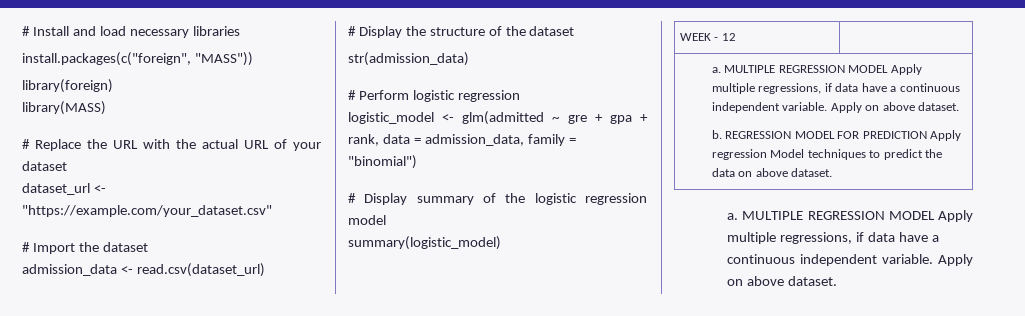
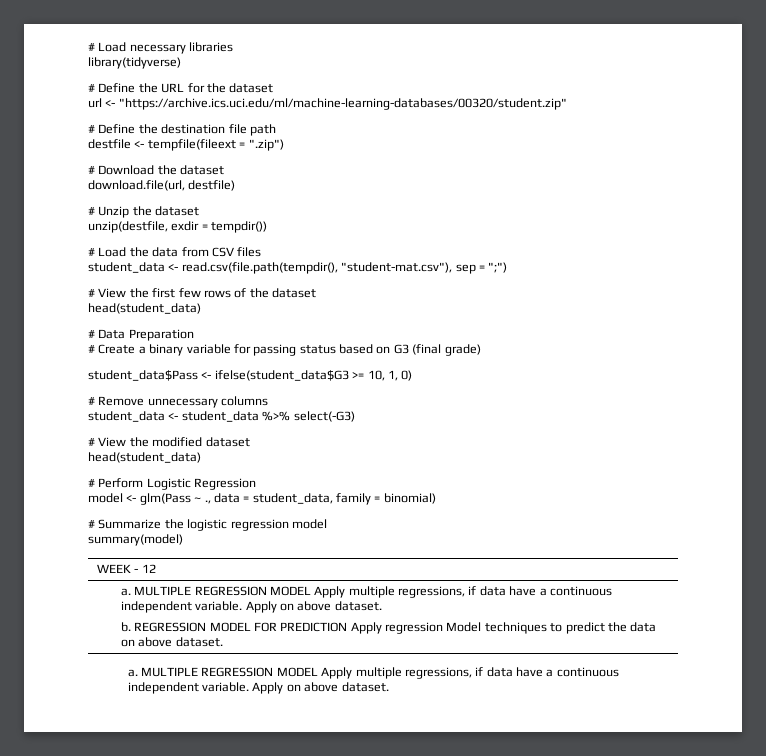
- # Install and load necessary libraries
+ # Load necessary libraries
- install.packages(c("foreign", "MASS"))
- library(foreign)
- library(MASS)
- # Replace the URL with the actual URL of your dataset
- dataset_url <- "https://example.com/your_dataset.csv"
- # Import the dataset
- admission_data <- read.csv(dataset_url)
- # Display the structure of the dataset
- str(admission_data)
- # Perform logistic regression
- logistic_model <- glm(admitted ~ gre + gpa + rank, data = admission_data, family = "binomial")
- # Display summary of the logistic regression model
+ library(tidyverse)
+ # Define the URL for the dataset
+ url <- "https://archive.ics.uci.edu/ml/machine-learning-databases/00320/student.zip"
+ # Define the destination file path
+ destfile <- tempfile(fileext = ".zip")
+ # Download the dataset
+ download.file(url, destfile)
+ # Unzip the dataset
+ unzip(destfile, exdir = tempdir())
+ # Load the data from CSV files
+ student_data <- read.csv(file.path(tempdir(), "student-mat.csv"), sep = ";")
+ # View the first few rows of the dataset
+ head(student_data)
+ # Data Preparation
+ # Create a binary variable for passing status based on G3 (final grade)
+ student_data$Pass <- ifelse(student_data$G3 >= 10, 1, 0)
+ # Remove unnecessary columns
+ student_data <- student_data %>% select(-G3)
+ # View the modified dataset
+ head(student_data)
+ # Perform Logistic Regression
+ model <- glm(Pass ~ ., data = student_data, family = binomial)
+ # Summarize the logistic regression model
- summary(logistic_model)
+ summary(model)

